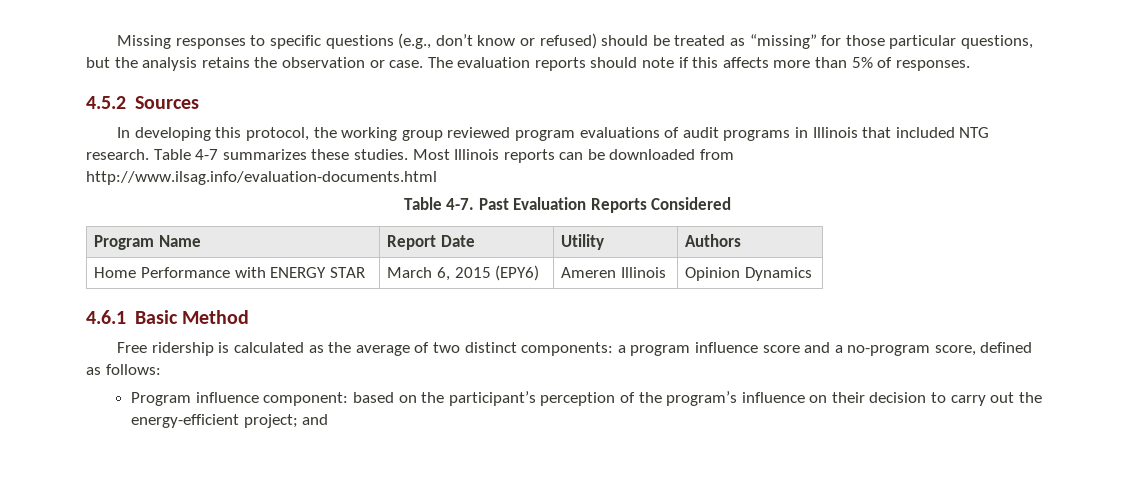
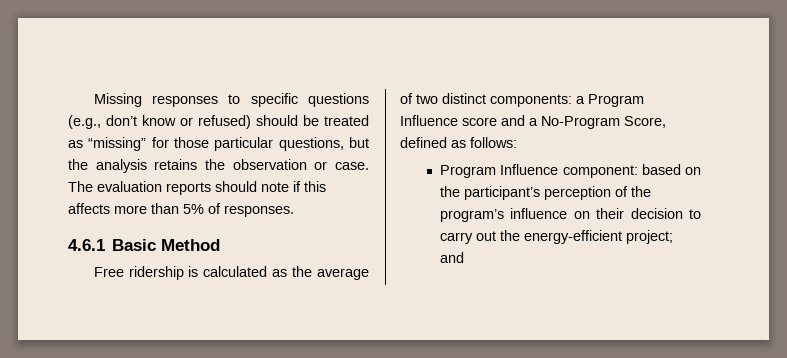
- 4.5.2 Sources
- In developing this protocol, the working group reviewed program evaluations of audit programs in Illinois that included NTG research. Table 4-7 summarizes these studies. Most Illinois reports can be downloaded from http://www.ilsag.info/evaluation-documents.html
- Table 4-7. Past Evaluation Reports Considered
- Program Name | Report Date | Utility | Authors
- Home Performance with ENERGY STAR | March 6, 2015 (EPY6) | Ameren Illinois | Opinion Dynamics
- Free ridership is calculated as the average of two distinct components: a program influence score and a no-program score, defined as follows:
+ Free ridership is calculated as the average of two distinct components: a Program Influence score and a No-Program Score, defined as follows:
- Program influence component: based on the participant’s perception of the program’s influence on their decision to carry out the energy-efficient project; and
+ Program Influence component: based on the participant’s perception of the program’s influence on their decision to carry out the energy-efficient project; and

